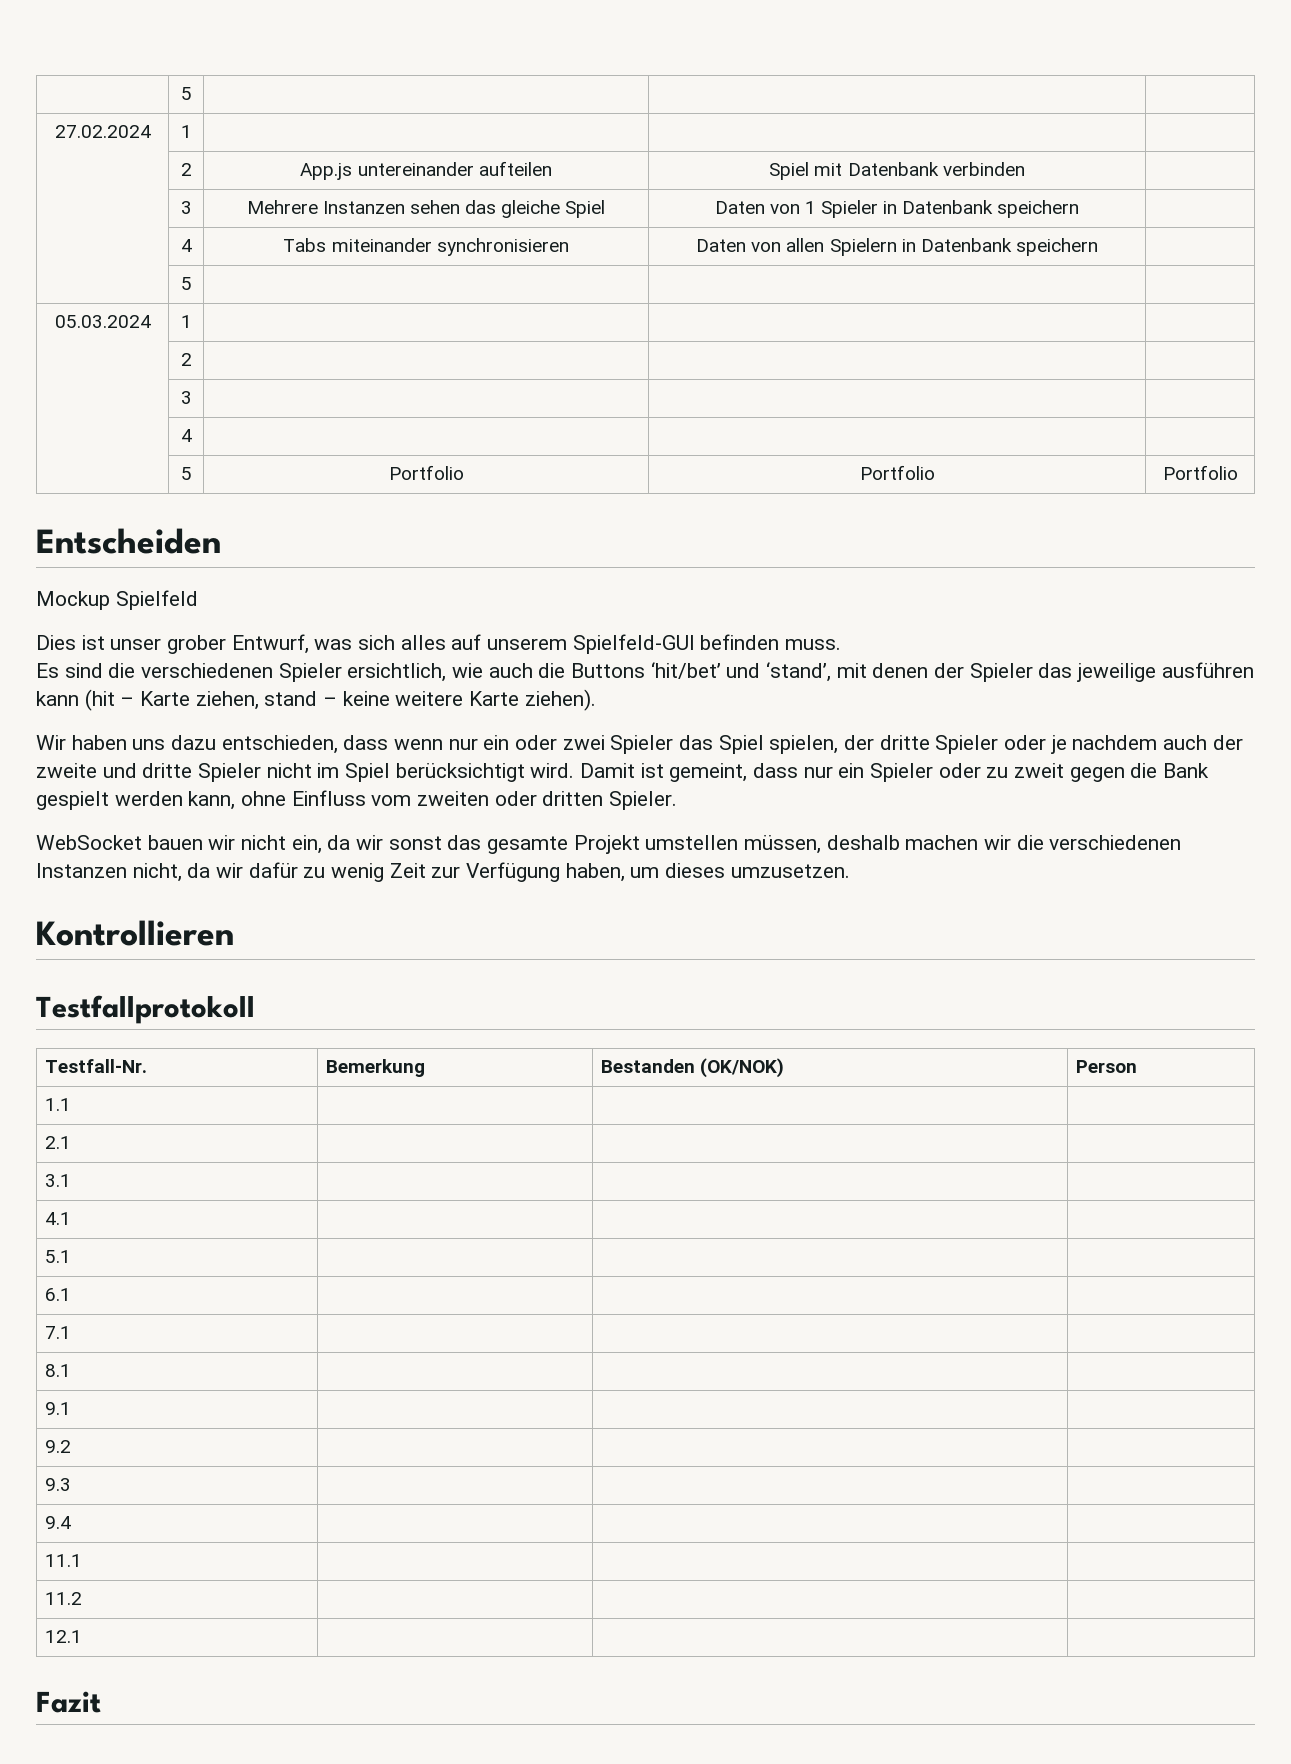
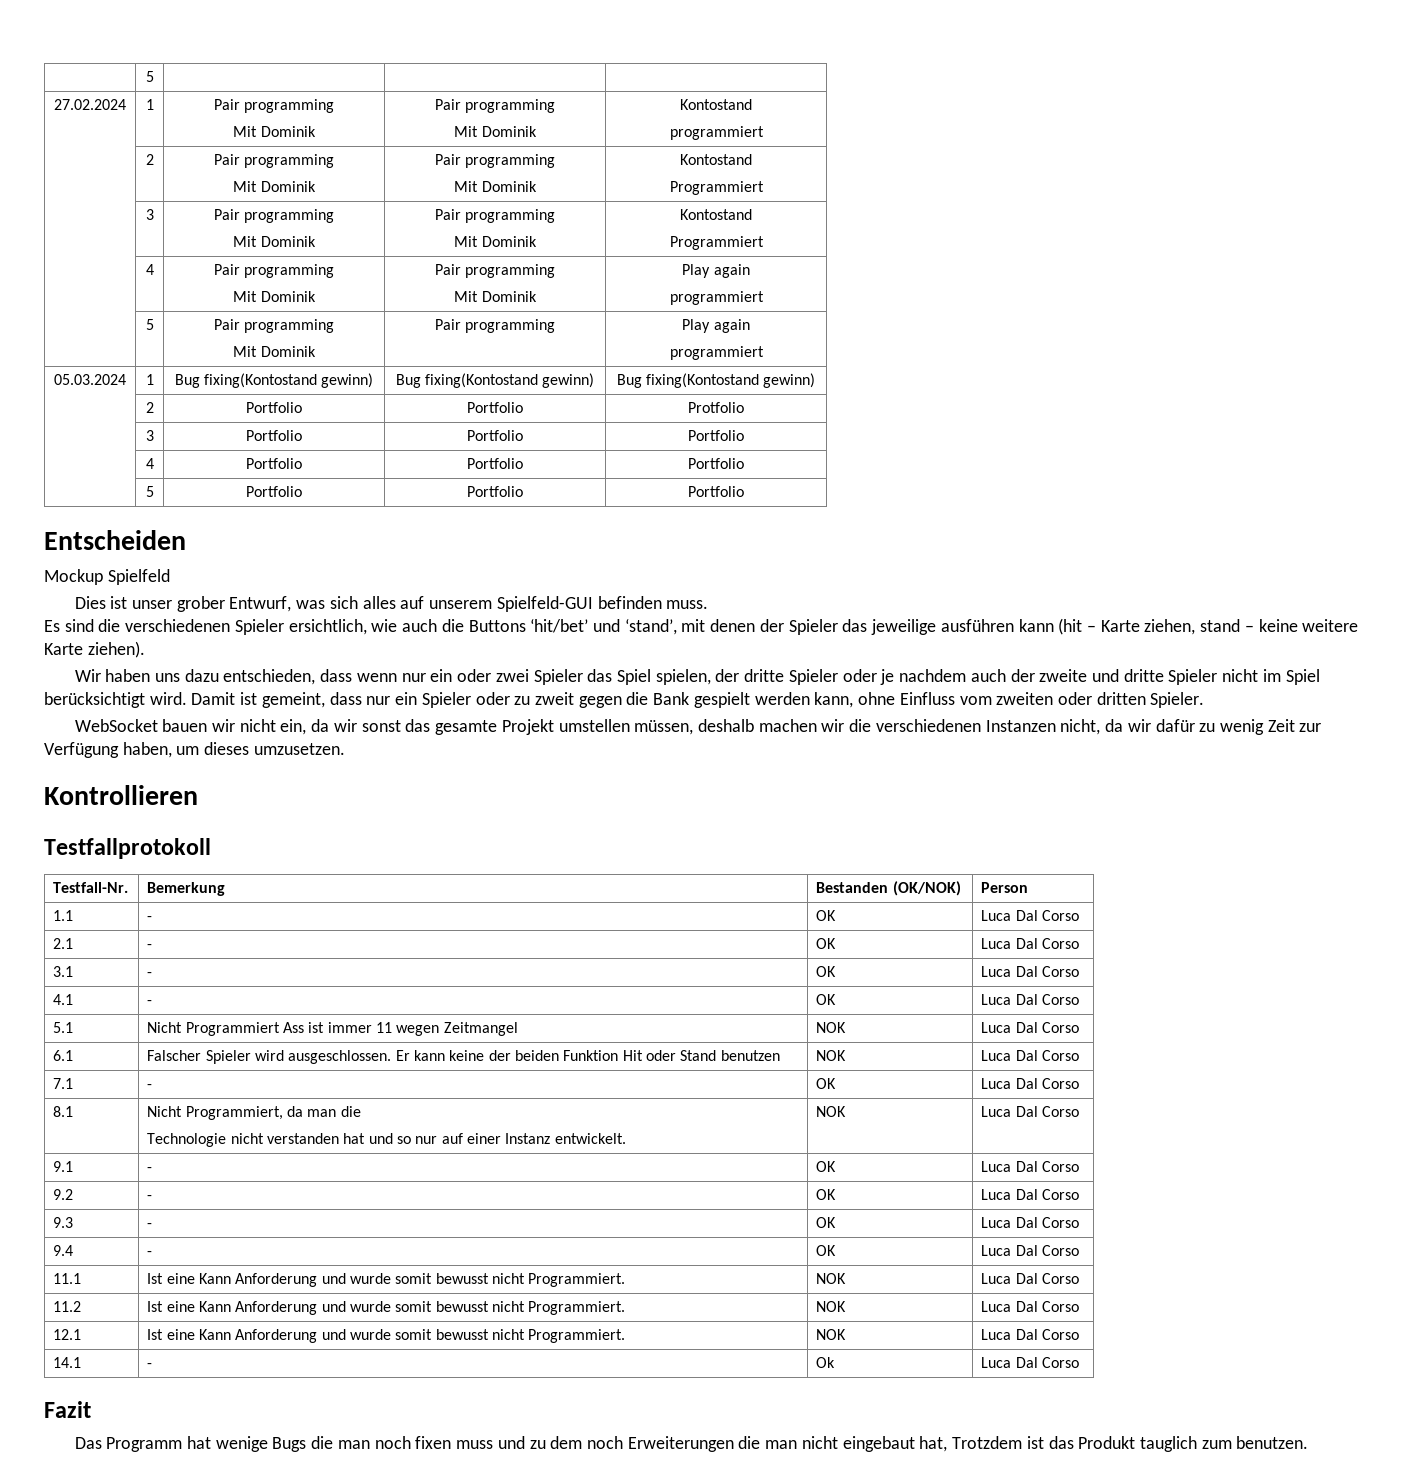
- 27.02.2024 | 1 | | |
- | 2 | App.js untereinander aufteilen | Spiel mit Datenbank verbinden |
- | 3 | Mehrere Instanzen sehen das gleiche Spiel | Daten von 1 Spieler in Datenbank speichern |
- | 4 | Tabs miteinander synchronisieren | Daten von allen Spielern in Datenbank speichern |
- | 5 | | |
- 05.03.2024 | 1 | | |
- | 2 | | |
- | 3 | | |
- | 4 | | |
+ 27.02.2024 | 1 | Pair programming
+ Mit Dominik | Pair programming
+ Mit Dominik | Kontostand
+ programmiert
+ | 2 | Pair programming
+ Mit Dominik | Pair programming
+ Mit Dominik | Kontostand
+ Programmiert
+ | 3 | Pair programming
+ Mit Dominik | Pair programming
+ Mit Dominik | Kontostand
+ Programmiert
+ | 4 | Pair programming
+ Mit Dominik | Pair programming
+ Mit Dominik | Play again
+ programmiert
+ | 5 | Pair programming
+ Mit Dominik | Pair programming | Play again
+ programmiert
+ 05.03.2024 | 1 | Bug fixing(Kontostand gewinn) | Bug fixing(Kontostand gewinn) | Bug fixing(Kontostand gewinn)
+ | 2 | Portfolio | Portfolio | Protfolio
+ | 3 | Portfolio | Portfolio | Portfolio
+ | 4 | Portfolio | Portfolio | Portfolio
- 1.1 | | |
- 2.1 | | |
- 3.1 | | |
- 4.1 | | |
- 5.1 | | |
- 6.1 | | |
- 7.1 | | |
- 8.1 | | |
- 9.1 | | |
- 9.2 | | |
- 9.3 | | |
- 9.4 | | |
- 11.1 | | |
- 11.2 | | |
- 12.1 | | |
+ 1.1 | - | OK | Luca Dal Corso
+ 2.1 | - | OK | Luca Dal Corso
+ 3.1 | - | OK | Luca Dal Corso
+ 4.1 | - | OK | Luca Dal Corso
+ 5.1 | Nicht Programmiert Ass ist immer 11 wegen Zeitmangel | NOK | Luca Dal Corso
+ 6.1 | Falscher Spieler wird ausgeschlossen. Er kann keine der beiden Funktion Hit oder Stand benutzen | NOK | Luca Dal Corso
+ 7.1 | - | OK | Luca Dal Corso
+ 8.1 | Nicht Programmiert, da man die
+ Technologie nicht verstanden hat und so nur auf einer Instanz entwickelt. | NOK | Luca Dal Corso
+ 9.1 | - | OK | Luca Dal Corso
+ 9.2 | - | OK | Luca Dal Corso
+ 9.3 | - | OK | Luca Dal Corso
+ 9.4 | - | OK | Luca Dal Corso
+ 11.1 | Ist eine Kann Anforderung und wurde somit bewusst nicht Programmiert. | NOK | Luca Dal Corso
+ 11.2 | Ist eine Kann Anforderung und wurde somit bewusst nicht Programmiert. | NOK | Luca Dal Corso
+ 12.1 | Ist eine Kann Anforderung und wurde somit bewusst nicht Programmiert. | NOK | Luca Dal Corso
+ 14.1 | - | Ok | Luca Dal Corso
  Fazit
+ Das Programm hat wenige Bugs die man noch fixen muss und zu dem noch Erweiterungen die man nicht eingebaut hat, Trotzdem ist das Produkt tauglich zum benutzen.

